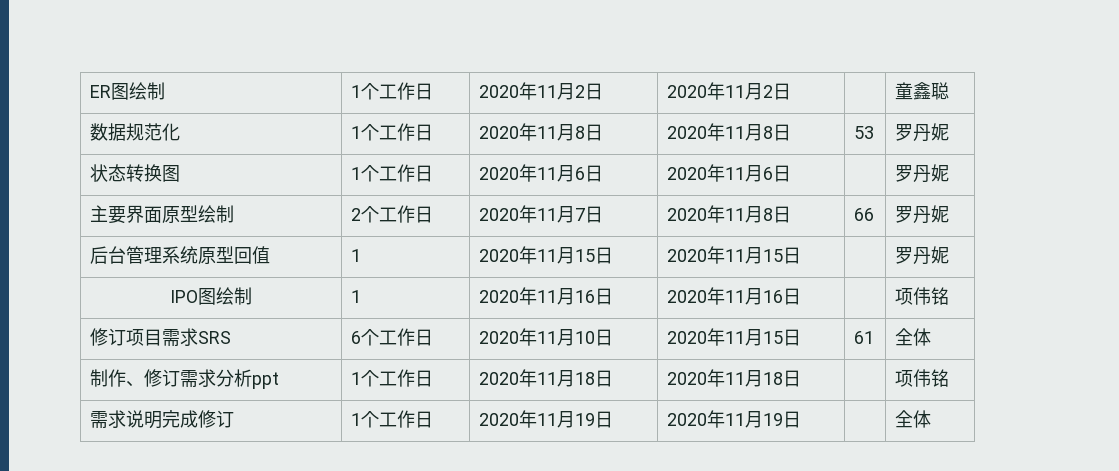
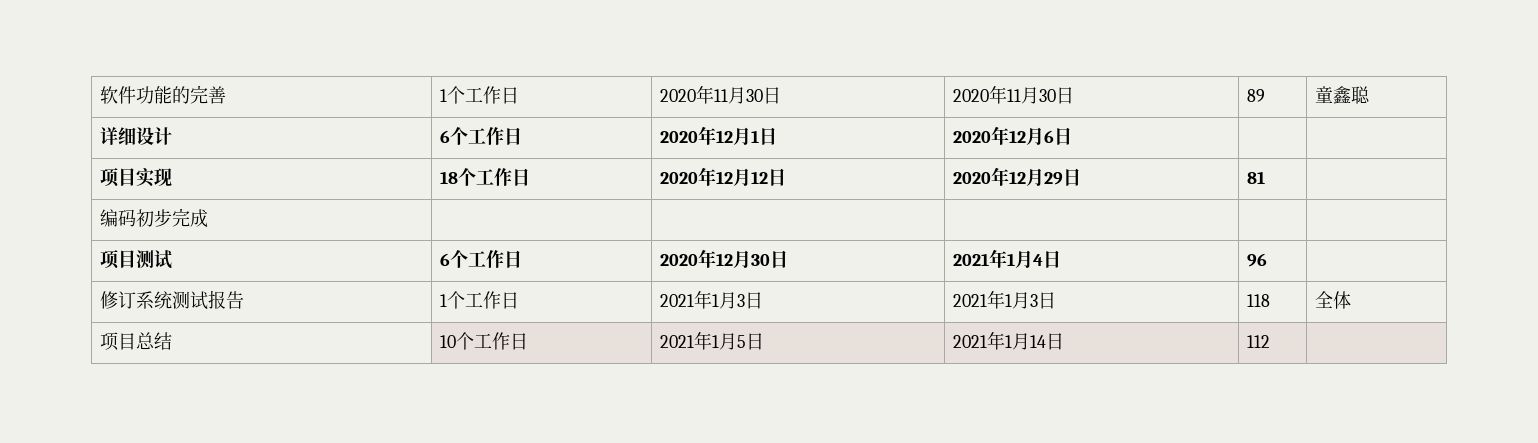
- ER图绘制 | 1个工作日 | 2020年11月2日 | 2020年11月2日 | | 童鑫聪
+ 软件功能的完善 | 1个工作日 | 2020年11月30日 | 2020年11月30日 | 89 | 童鑫聪
- 数据规范化 | 1个工作日 | 2020年11月8日 | 2020年11月8日 | 53 | 罗丹妮
- 状态转换图 | 1个工作日 | 2020年11月6日 | 2020年11月6日 | | 罗丹妮
- 主要界面原型绘制 | 2个工作日 | 2020年11月7日 | 2020年11月8日 | 66 | 罗丹妮
- 后台管理系统原型回值 | 1 | 2020年11月15日 | 2020年11月15日 | | 罗丹妮
- IPO图绘制 | 1 | 2020年11月16日 | 2020年11月16日 | | 项伟铭
- 修订项目需求SRS | 6个工作日 | 2020年11月10日 | 2020年11月15日 | 61 | 全体
- 制作、修订需求分析ppt | 1个工作日 | 2020年11月18日 | 2020年11月18日 | | 项伟铭
- 需求说明完成修订 | 1个工作日 | 2020年11月19日 | 2020年11月19日 | | 全体
+ 详细设计 | 6个工作日 | 2020年12月1日 | 2020年12月6日 | |
+ 项目实现 | 18个工作日 | 2020年12月12日 | 2020年12月29日 | 81 |
+ 编码初步完成 | | | | |
+ 项目测试 | 6个工作日 | 2020年12月30日 | 2021年1月4日 | 96 |
+ 修订系统测试报告 | 1个工作日 | 2021年1月3日 | 2021年1月3日 | 118 | 全体
+ 项目总结 | 10个工作日 | 2021年1月5日 | 2021年1月14日 | 112 |

